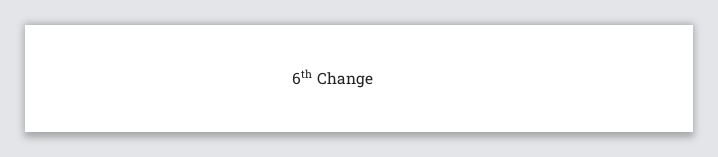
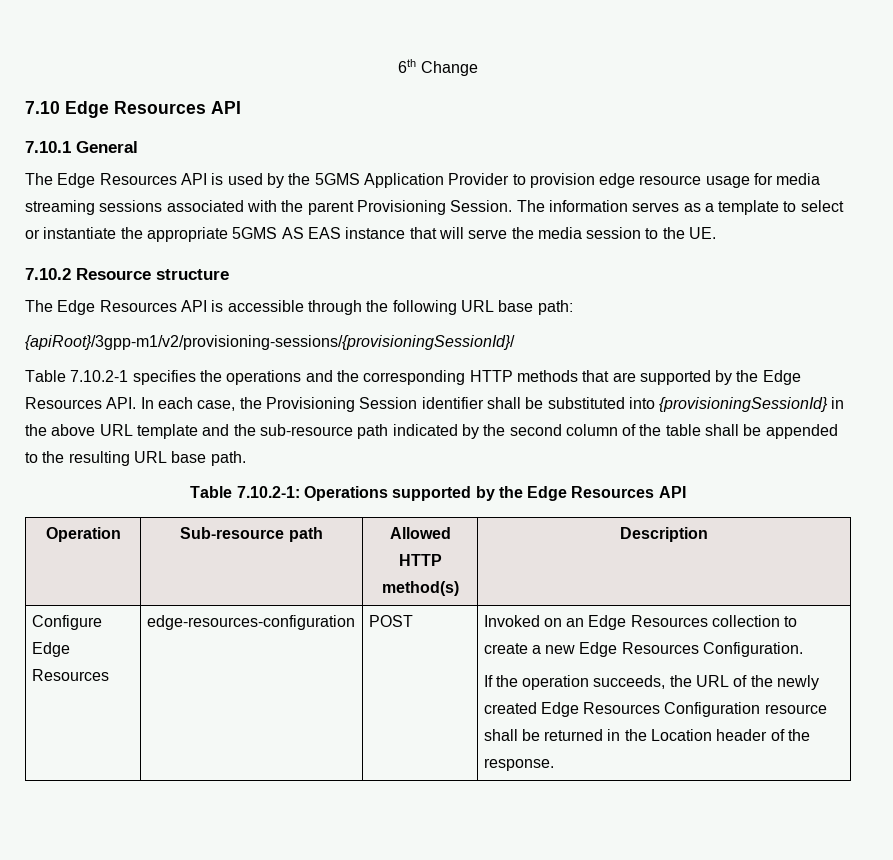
+ 7.10 Edge Resources API
+ 7.10.1 General
+ The Edge Resources API is used by the 5GMS Application Provider to provision edge resource usage for media streaming sessions associated with the parent Provisioning Session. The information serves as a template to select or instantiate the appropriate 5GMS AS EAS instance that will serve the media session to the UE.
+ 7.10.2 Resource structure
+ The Edge Resources API is accessible through the following URL base path:
+ {apiRoot}/3gpp-m1/v2/provisioning-sessions/{provisioningSessionId}/
+ Table 7.10.2-1 specifies the operations and the corresponding HTTP methods that are supported by the Edge Resources API. In each case, the Provisioning Session identifier shall be substituted into {provisioningSessionId} in the above URL template and the sub-resource path indicated by the second column of the table shall be appended to the resulting URL base path.
+ Table 7.10.2-1: Operations supported by the Edge Resources API
+ Operation | Sub-resource path | Allowed HTTP method(s) | Description
+ Configure Edge Resources | edge-resources-configuration | POST | Invoked on an Edge Resources collection to create a new Edge Resources Configuration.
+ If the operation succeeds, the URL of the newly created Edge Resources Configuration resource shall be returned in the Location header of the response.

